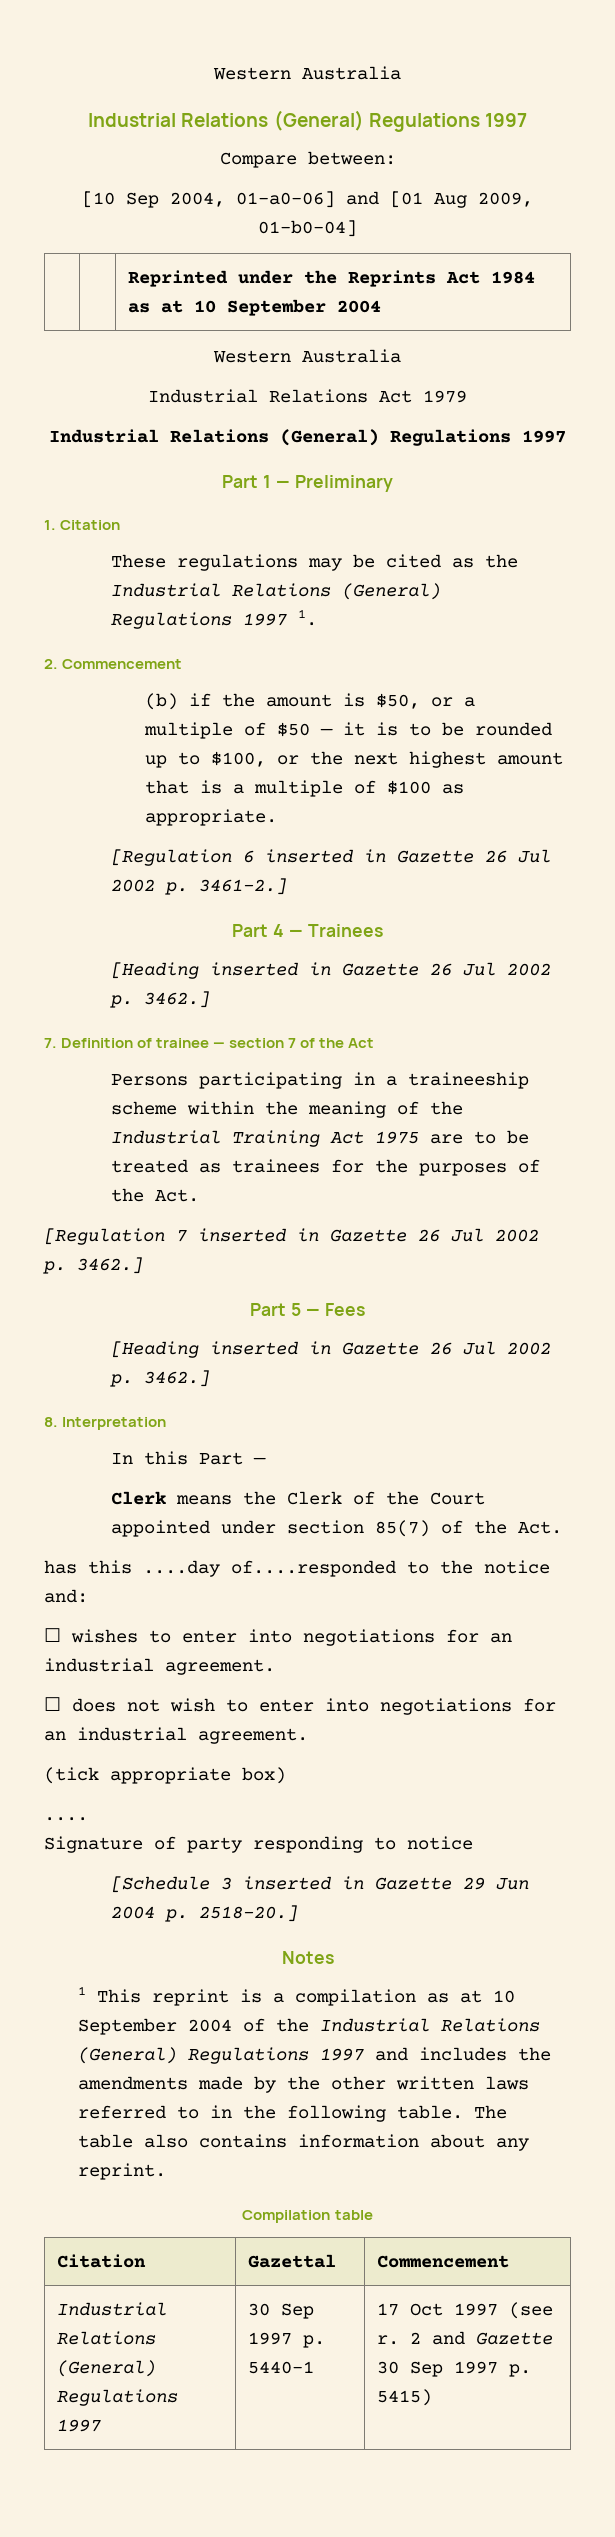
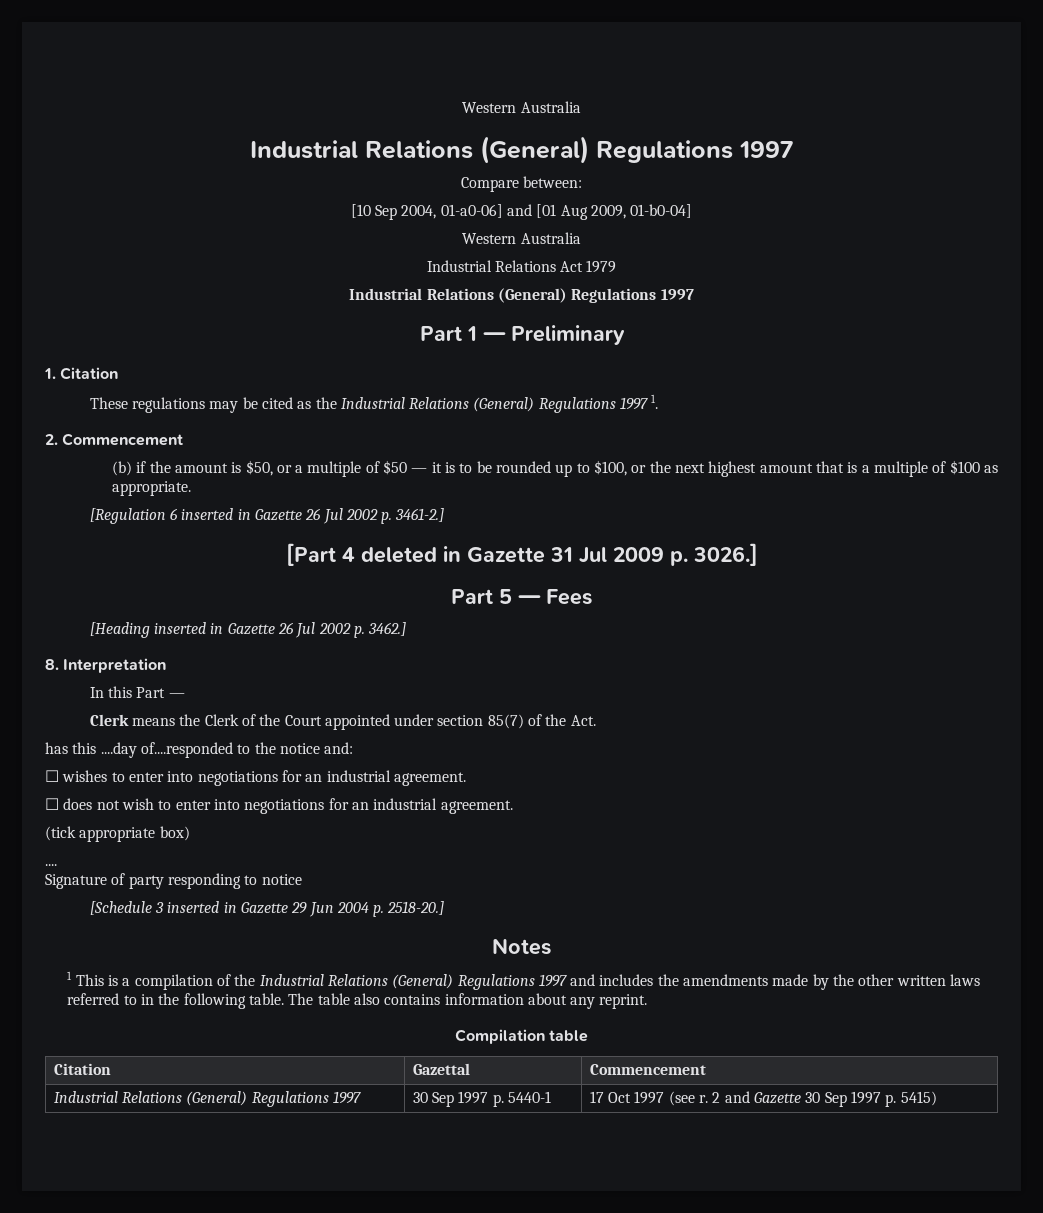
- | | Reprinted under the Reprints Act 1984 as at 10 September 2004
- Part 4 — Trainees
- [Heading inserted in Gazette 26 Jul 2002 p. 3462.]
- 7. Definition of trainee — section 7 of the Act
- Persons participating in a traineeship scheme within the meaning of the Industrial Training Act 1975 are to be treated as trainees for the purposes of the Act.
- [Regulation 7 inserted in Gazette 26 Jul 2002 p. 3462.]
+ [Part 4 deleted in Gazette 31 Jul 2009 p. 3026.]
- 1 This reprint is a compilation as at 10 September 2004 of the Industrial Relations (General) Regulations 1997 and includes the amendments made by the other written laws referred to in the following table.
+ 1 This is a compilation of the Industrial Relations (General) Regulations 1997 and includes the amendments made by the other written laws referred to in the following table.

